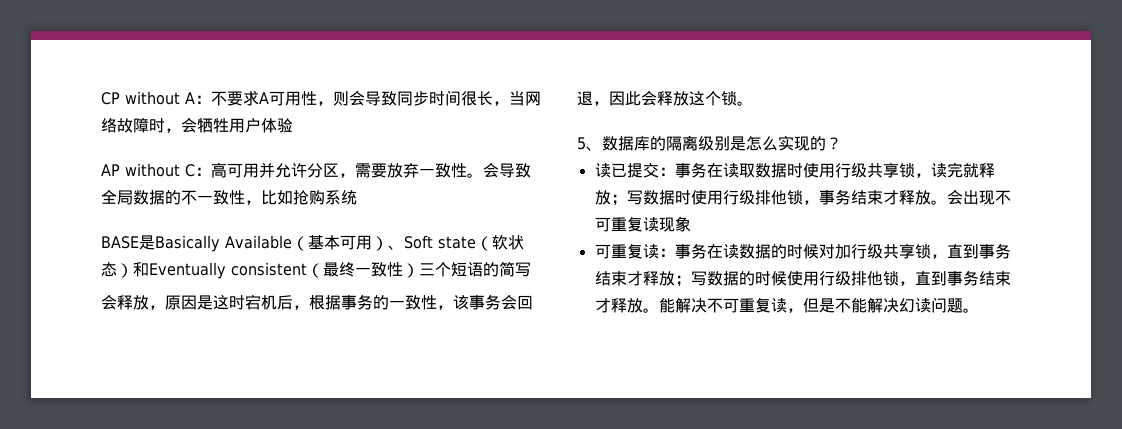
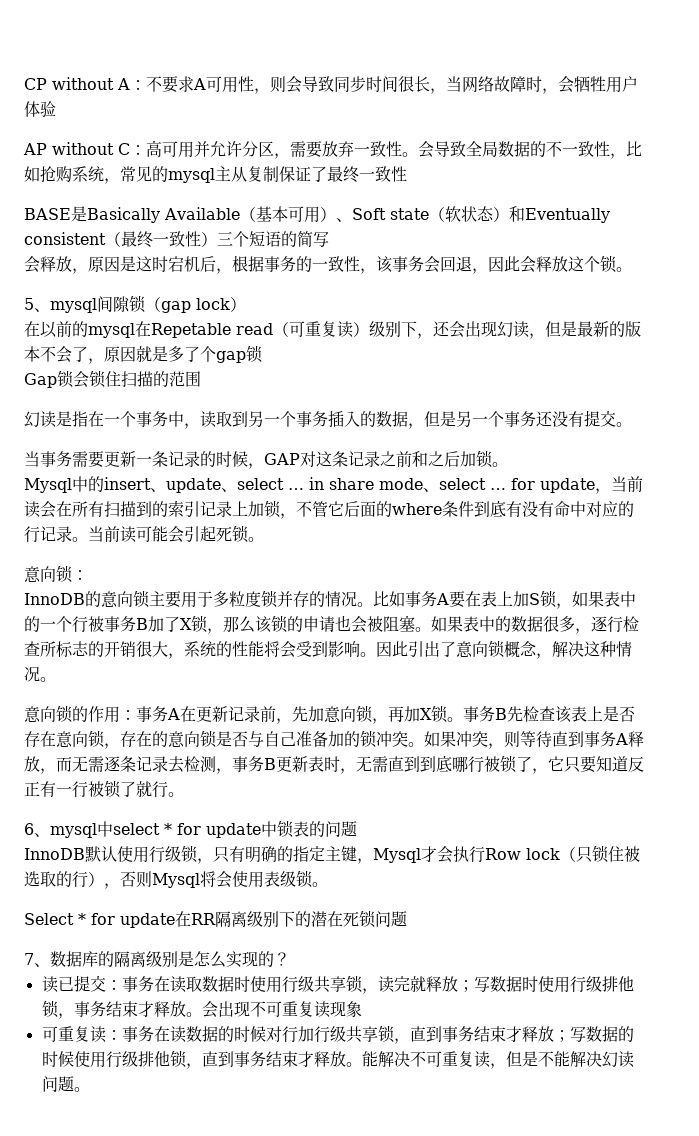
- 会导致全局数据的不一致性，比如抢购系统
+ 会导致全局数据的不一致性，比如抢购系统，常见的mysql主从复制保证了最终一致性
- 5、数据库的隔离级别是怎么实现的？
+ 5、mysql间隙锁（gap lock）
+ 在以前的mysql在Repetable read（可重复读）级别下，还会出现幻读，但是最新的版本不会了，原因就是多了个gap锁
+ Gap锁会锁住扫描的范围
+ 幻读是指在一个事务中，读取到另一个事务插入的数据，但是另一个事务还没有提交。
+ 当事务需要更新一条记录的时候，GAP对这条记录之前和之后加锁。
+ Mysql中的insert、update、select … in share mode、select … for update，当前读会在所有扫描到的索引记录上加锁，不管它后面的where条件到底有没有命中对应的行记录。当前读可能会引起死锁。
+ 意向锁：
+ InnoDB的意向锁主要用于多粒度锁并存的情况。比如事务A要在表上加S锁，如果表中的一个行被事务B加了X锁，那么该锁的申请也会被阻塞。如果表中的数据很多，逐行检查所标志的开销很大，系统的性能将会受到影响。因此引出了意向锁概念，解决这种情况。
+ 意向锁的作用：事务A在更新记录前，先加意向锁，再加X锁。事务B先检查该表上是否存在意向锁，存在的意向锁是否与自己准备加的锁冲突。如果冲突，则等待直到事务A释放，而无需逐条记录去检测，事务B更新表时，无需直到到底哪行被锁了，它只要知道反正有一行被锁了就行。
+ 6、mysql中select * for update中锁表的问题
+ InnoDB默认使用行级锁，只有明确的指定主键，Mysql才会执行Row lock（只锁住被选取的行），否则Mysql将会使用表级锁。
+ Select * for update在RR隔离级别下的潜在死锁问题
+ 7、数据库的隔离级别是怎么实现的？
- 可重复读：事务在读数据的时候对加行级共享锁，直到事务结束才释放；写数据的时候使用行级排他锁，直到事务结束才释放。
+ 可重复读：事务在读数据的时候对行加行级共享锁，直到事务结束才释放；写数据的时候使用行级排他锁，直到事务结束才释放。

